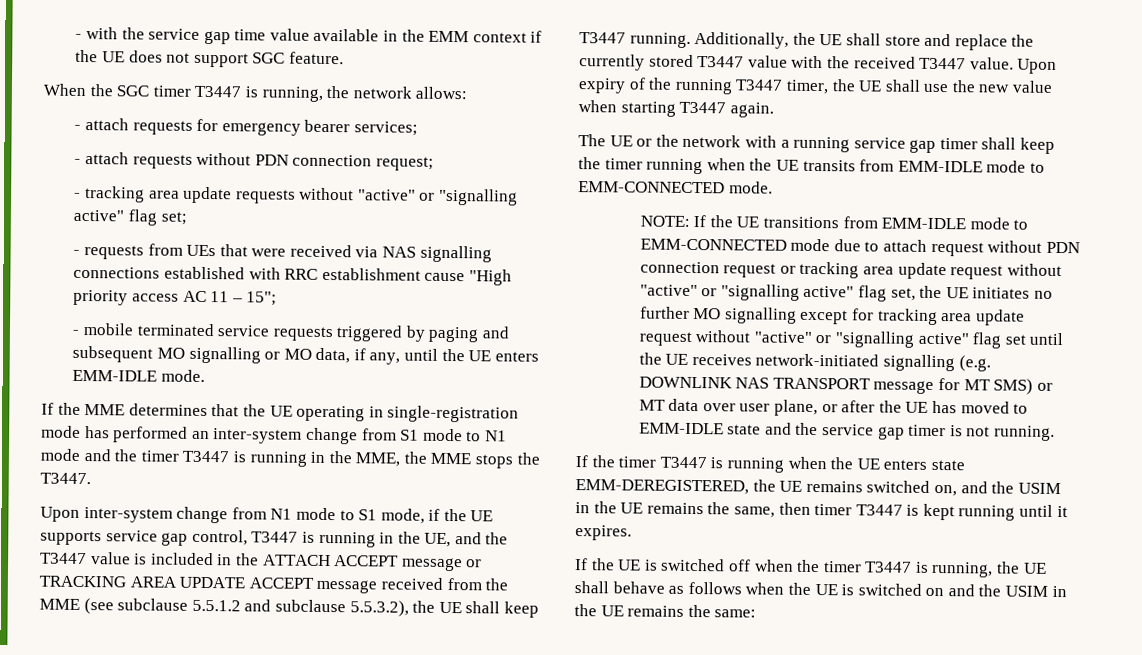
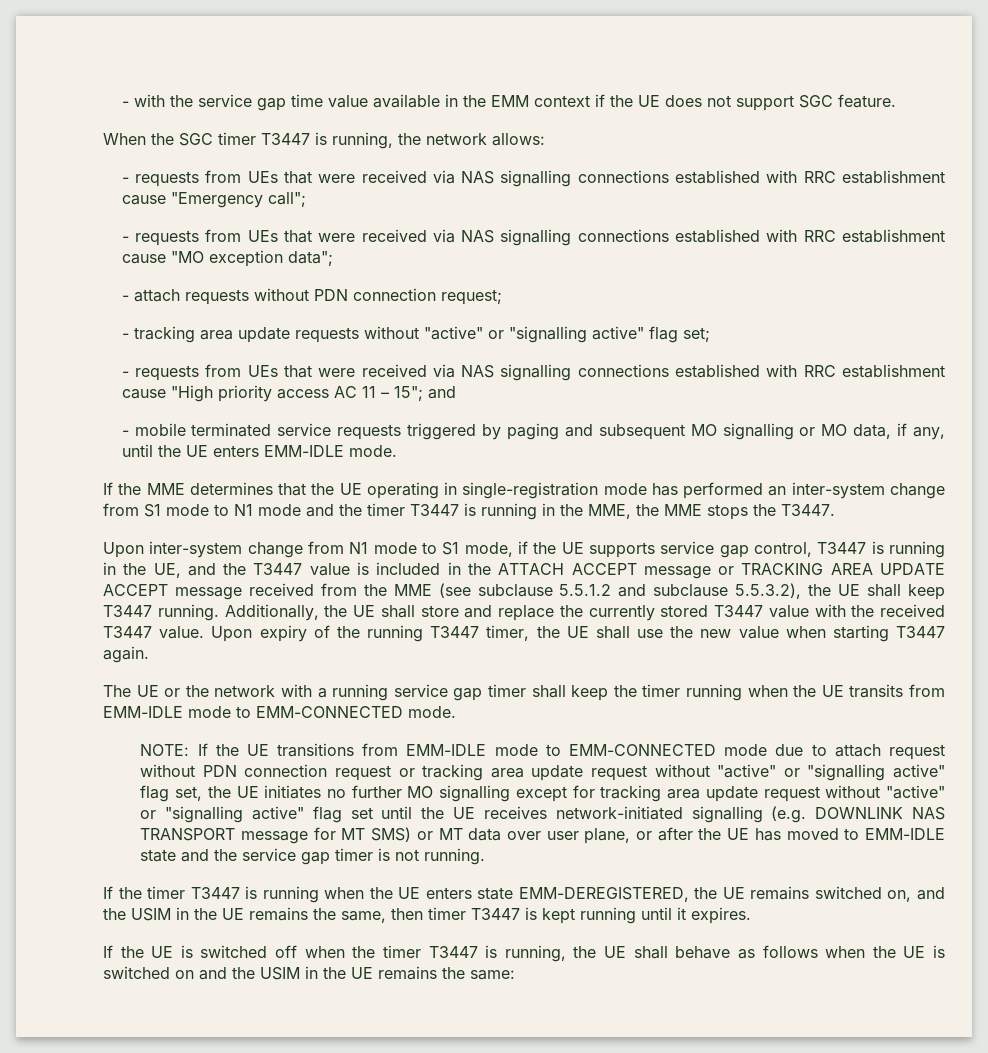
- - attach requests for emergency bearer services;
+ - requests from UEs that were received via NAS signalling connections established with RRC establishment cause "Emergency call";
+ - requests from UEs that were received via NAS signalling connections established with RRC establishment cause "MO exception data";
- - requests from UEs that were received via NAS signalling connections established with RRC establishment cause "High priority access AC 11 – 15";
+ - requests from UEs that were received via NAS signalling connections established with RRC establishment cause "High priority access AC 11 – 15"; and

